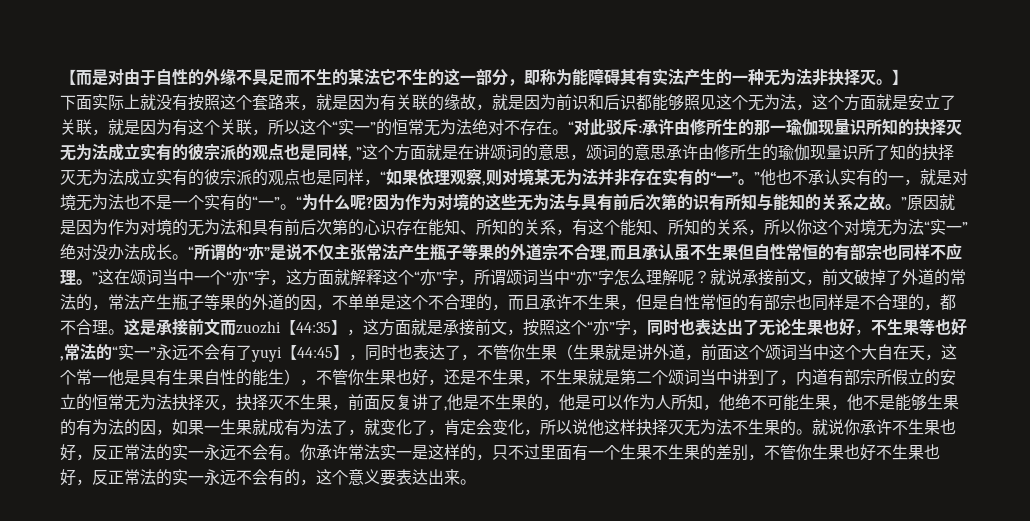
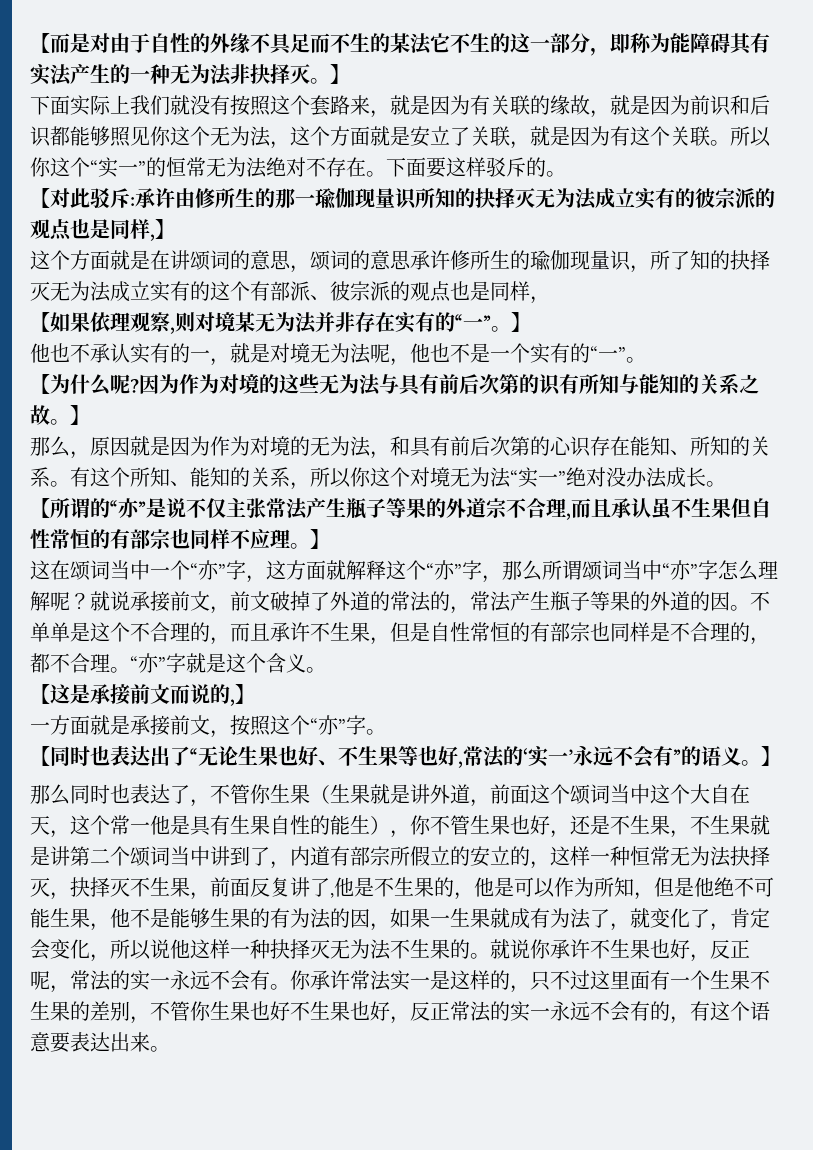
- 下面实际上就没有按照这个套路来，就是因为有关联的缘故，就是因为前识和后识都能够照见这个无为法，这个方面就是安立了关联，就是因为有这个关联，所以这个“实一”的恒常无为法绝对不存在。
+ 下面实际上我们就没有按照这个套路来，就是因为有关联的缘故，就是因为前识和后识都能够照见你这个无为法，这个方面就是安立了关联，就是因为有这个关联。所以你这个“实一”的恒常无为法绝对不存在。
- “对此驳斥:
+ 下面要这样驳斥的。
+ 【对此驳斥:
- 承许由修所生的那一瑜伽现量识所知的抉择灭无为法成立实有的彼宗派的观点也是同样, ”这个方面就是在讲颂词的意思，颂词的意思承许由修所生的瑜伽现量识所了知的抉择灭无为法成立实有的彼宗派的观点也是同样，“如果依理观察,则对境某无为法并非存在实有的“一”。”他也不承认实有的一，就是对境无为法也不是一个实有的“一”。“为什么呢?
+ 承许由修所生的那一瑜伽现量识所知的抉择灭无为法成立实有的彼宗派的观点也是同样,】
+ 这个方面就是在讲颂词的意思，颂词的意思承许修所生的瑜伽现量识，所了知的抉择灭无为法成立实有的这个有部派、彼宗派的观点也是同样，
+ 【如果依理观察,则对境某无为法并非存在实有的“一”。】
+ 他也不承认实有的一，就是对境无为法呢，他也不是一个实有的“一”。
+ 【为什么呢?
- 因为作为对境的这些无为法与具有前后次第的识有所知与能知的关系之故。”原因就是因为作为对境的无为法和具有前后次第的心识存在能知、所知的关系，有这个能知、所知的关系，所以你这个对境无为法“实一”绝对没办法成长。“所谓的“亦”是说不仅主张常法产生瓶子等果的外道宗不合理,而且承认虽不生果但自性常恒的有部宗也同样不应理。”这在颂词当中一个“亦”字，这方面就解释这个“亦”字，所谓颂词当中“亦”字怎么理解呢？
+ 因为作为对境的这些无为法与具有前后次第的识有所知与能知的关系之故。】
+ 那么，原因就是因为作为对境的无为法，和具有前后次第的心识存在能知、所知的关系。有这个所知、能知的关系，所以你这个对境无为法“实一”绝对没办法成长。
+ 【所谓的“亦”是说不仅主张常法产生瓶子等果的外道宗不合理,而且承认虽不生果但自性常恒的有部宗也同样不应理。】
+ 这在颂词当中一个“亦”字，这方面就解释这个“亦”字，那么所谓颂词当中“亦”字怎么理解呢？
- 就说承接前文，前文破掉了外道的常法的，常法产生瓶子等果的外道的因，不单单是这个不合理的，而且承许不生果，但是自性常恒的有部宗也同样是不合理的，都不合理。
+ 就说承接前文，前文破掉了外道的常法的，常法产生瓶子等果的外道的因。不单单是这个不合理的，而且承许不生果，但是自性常恒的有部宗也同样是不合理的，都不合理。
- 这是承接前文而zuozhi【44:35】，这方面就是承接前文，按照这个“亦”字，同时也表达出了无论生果也好，不生果等也好,常法的“实一”永远不会有了yuyi【44:45】，同时也表达了，不管你生果（生果就是讲外道，前面这个颂词当中这个大自在天，这个常一他是具有生果自性的能生），不管你生果也好，还是不生果，不生果就是第二个颂词当中讲到了，内道有部宗所假立的安立的恒常无为法抉择灭，抉择灭不生果，前面反复讲了,他是不生果的，他是可以作为人所知，他绝不可能生果，他不是能够生果的有为法的因，如果一生果就成有为法了，就变化了，肯定会变化，所以说他这样抉择灭无为法不生果的。
+ “亦”字就是这个含义。
+ 【这是承接前文而说的,】
+ 一方面就是承接前文，按照这个“亦”字。
+ 【同时也表达出了“无论生果也好、不生果等也好,常法的‘实一’永远不会有”的语义。】
+ 那么同时也表达了，不管你生果（生果就是讲外道，前面这个颂词当中这个大自在天，这个常一他是具有生果自性的能生），你不管生果也好，还是不生果，不生果就是讲第二个颂词当中讲到了，内道有部宗所假立的安立的，这样一种恒常无为法抉择灭，抉择灭不生果，前面反复讲了,他是不生果的，他是可以作为所知，但是他绝不可能生果，他不是能够生果的有为法的因，如果一生果就成有为法了，就变化了，肯定会变化，所以说他这样一种抉择灭无为法不生果的。
- 就说你承许不生果也好，反正常法的实一永远不会有。
+ 就说你承许不生果也好，反正呢，常法的实一永远不会有。
- 你承许常法实一是这样的，只不过里面有一个生果不生果的差别，不管你生果也好不生果也好，反正常法的实一永远不会有的，这个意义要表达出来。
+ 你承许常法实一是这样的，只不过这里面有一个生果不生果的差别，不管你生果也好不生果也好，反正常法的实一永远不会有的，有这个语意要表达出来。

